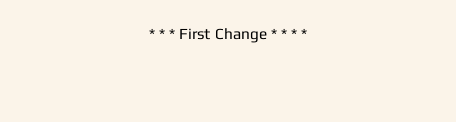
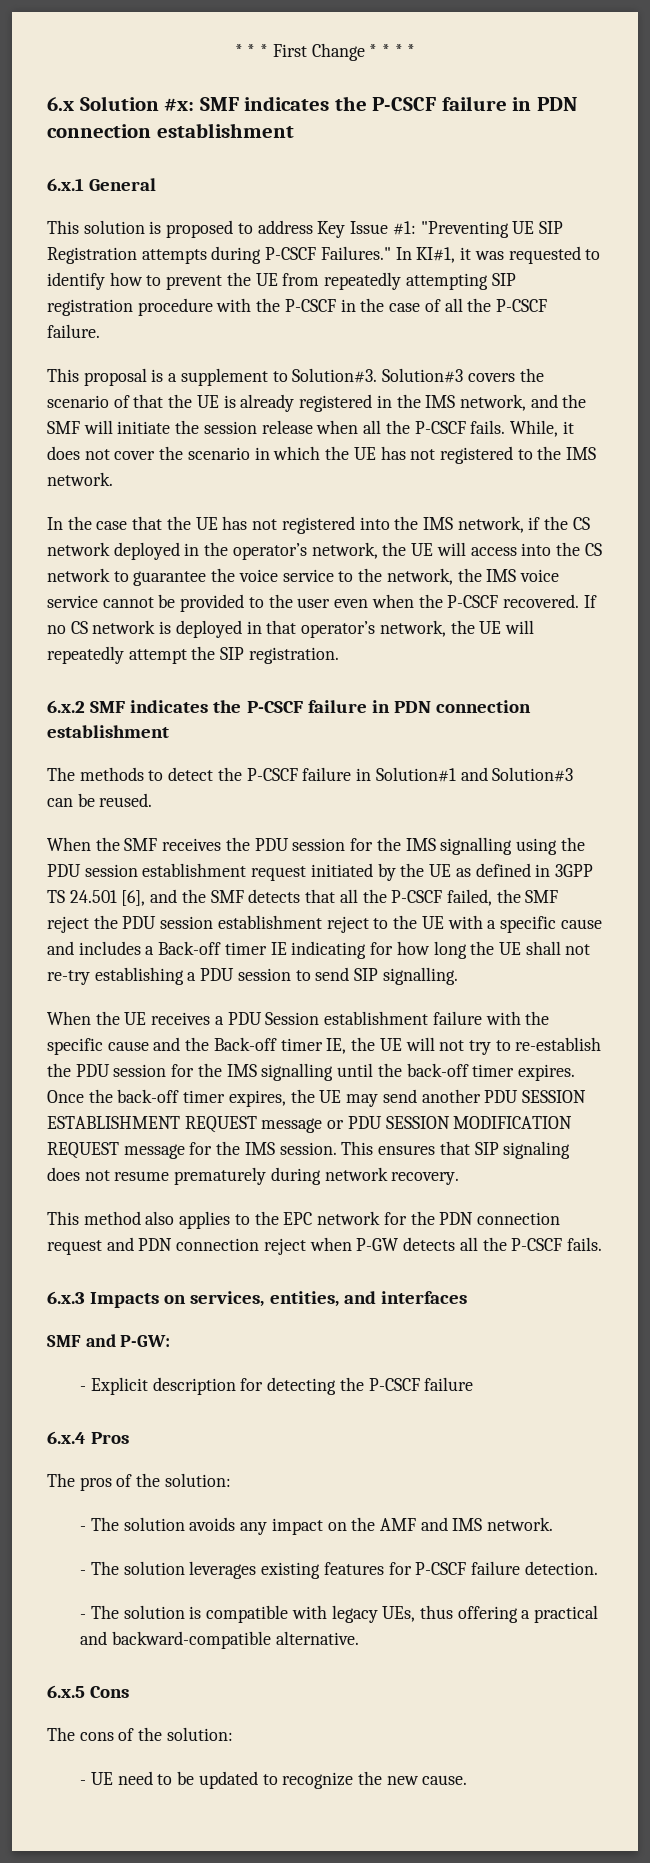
+ 6.x Solution #x: SMF indicates the P-CSCF failure in PDN connection establishment
+ 6.x.1 General
+ This solution is proposed to address Key Issue #1: "Preventing UE SIP Registration attempts during P-CSCF Failures." In KI#1, it was requested to identify how to prevent the UE from repeatedly attempting SIP registration procedure with the P-CSCF in the case of all the P-CSCF failure.
+ This proposal is a supplement to Solution#3. Solution#3 covers the scenario of that the UE is already registered in the IMS network, and the SMF will initiate the session release when all the P-CSCF fails. While, it does not cover the scenario in which the UE has not registered to the IMS network.
+ In the case that the UE has not registered into the IMS network, if the CS network deployed in the operator’s network, the UE will access into the CS network to guarantee the voice service to the network, the IMS voice service cannot be provided to the user even when the P-CSCF recovered. If no CS network is deployed in that operator’s network, the UE will repeatedly attempt the SIP registration.
+ 6.x.2 SMF indicates the P-CSCF failure in PDN connection establishment
+ The methods to detect the P-CSCF failure in Solution#1 and Solution#3 can be reused.
+ When the SMF receives the PDU session for the IMS signalling using the PDU session establishment request initiated by the UE as defined in 3GPP TS 24.501 [6], and the SMF detects that all the P-CSCF failed, the SMF reject the PDU session establishment reject to the UE with a specific cause and includes a Back-off timer IE indicating for how long the UE shall not re-try establishing a PDU session to send SIP signalling.
+ When the UE receives a PDU Session establishment failure with the specific cause and the Back-off timer IE, the UE will not try to re-establish the PDU session for the IMS signalling until the back-off timer expires. Once the back-off timer expires, the UE may send another PDU SESSION ESTABLISHMENT REQUEST message or PDU SESSION MODIFICATION REQUEST message for the IMS session. This ensures that SIP signaling does not resume prematurely during network recovery.
+ This method also applies to the EPC network for the PDN connection request and PDN connection reject when P-GW detects all the P-CSCF fails.
+ 6.x.3 Impacts on services, entities, and interfaces
+ SMF and P-GW:
+ - Explicit description for detecting the P-CSCF failure
+ 6.x.4 Pros
+ The pros of the solution:
+ - The solution avoids any impact on the AMF and IMS network.
+ - The solution leverages existing features for P-CSCF failure detection.
+ - The solution is compatible with legacy UEs, thus offering a practical and backward-compatible alternative.
+ 6.x.5 Cons
+ The cons of the solution:
+ - UE need to be updated to recognize the new cause.

